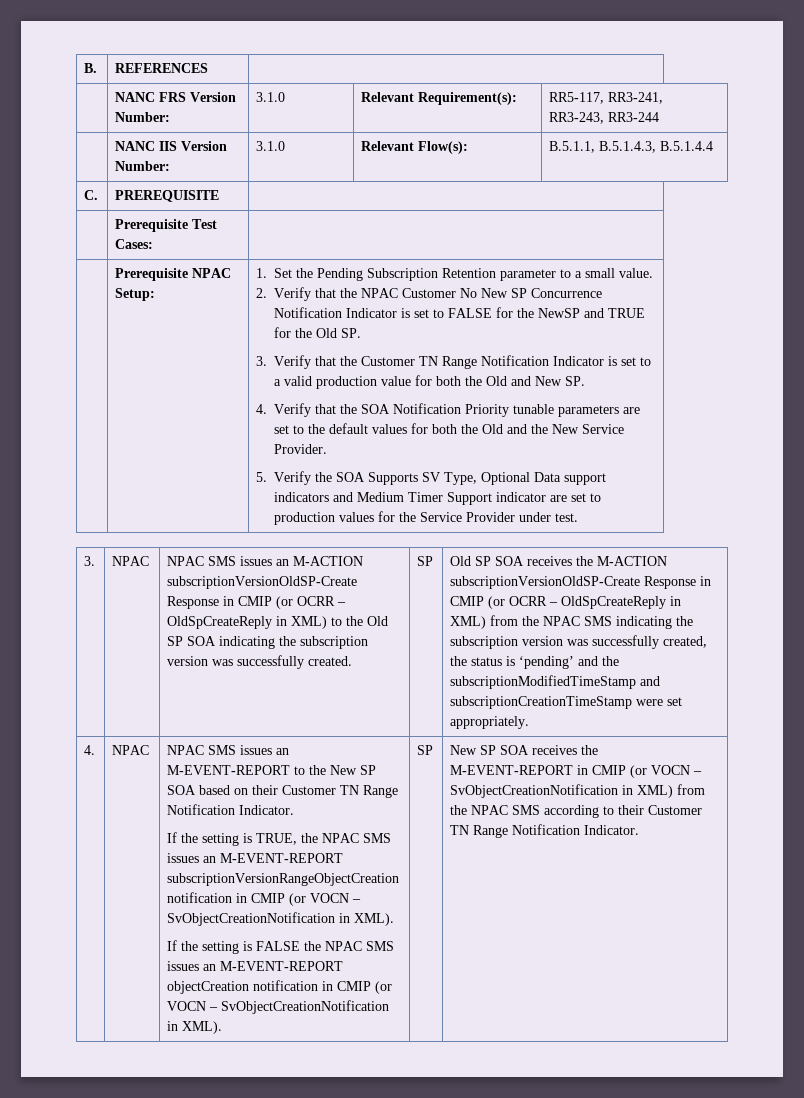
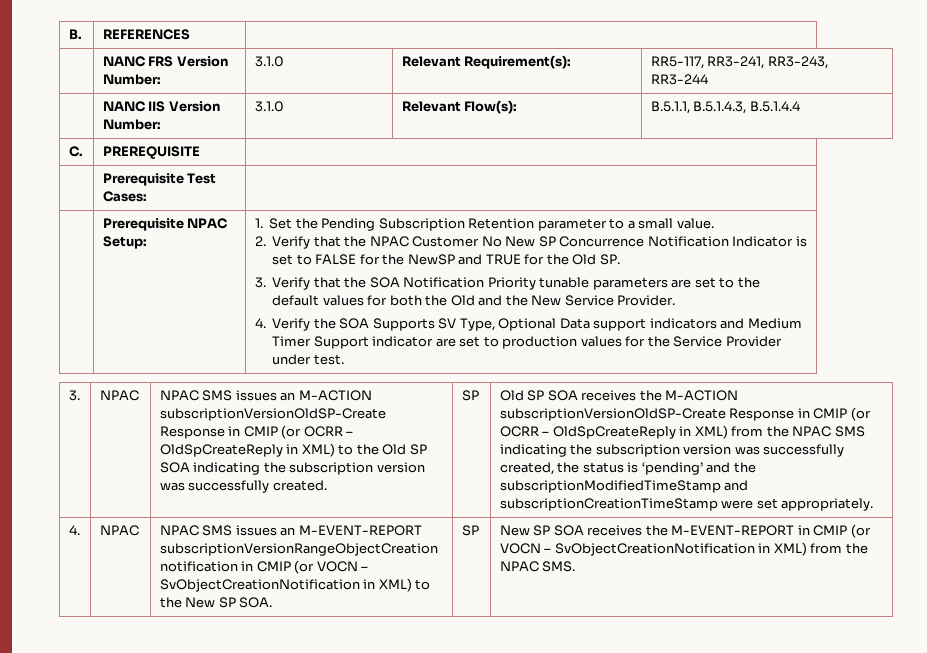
- 3. Verify that the Customer TN Range Notification Indicator is set to a valid production value for both the Old and New SP.
- 4. Verify that the SOA Notification Priority tunable parameters are set to the default values for both the Old and the New Service Provider.
+ 3. Verify that the SOA Notification Priority tunable parameters are set to the default values for both the Old and the New Service Provider.
- 5. Verify the SOA Supports SV Type, Optional Data support indicators and Medium Timer Support indicator are set to production values for the Service Provider under test.
+ 4. Verify the SOA Supports SV Type, Optional Data support indicators and Medium Timer Support indicator are set to production values for the Service Provider under test.
- NPAC SMS issues an M-EVENT-REPORT to the New SP SOA based on their Customer TN Range Notification Indicator.
- If the setting is TRUE, the NPAC SMS issues an M-EVENT-REPORT subscriptionVersionRangeObjectCreation notification in CMIP (or VOCN – SvObjectCreationNotification in XML).
- If the setting is FALSE the NPAC SMS issues an M-EVENT-REPORT objectCreation notification in CMIP (or VOCN – SvObjectCreationNotification in XML).
+ NPAC SMS issues an M-EVENT-REPORT subscriptionVersionRangeObjectCreation notification in CMIP (or VOCN – SvObjectCreationNotification in XML) to the New SP SOA.
- New SP SOA receives the M-EVENT-REPORT in CMIP (or VOCN – SvObjectCreationNotification in XML) from the NPAC SMS according to their Customer TN Range Notification Indicator.
+ New SP SOA receives the M-EVENT-REPORT in CMIP (or VOCN – SvObjectCreationNotification in XML) from the NPAC SMS.

